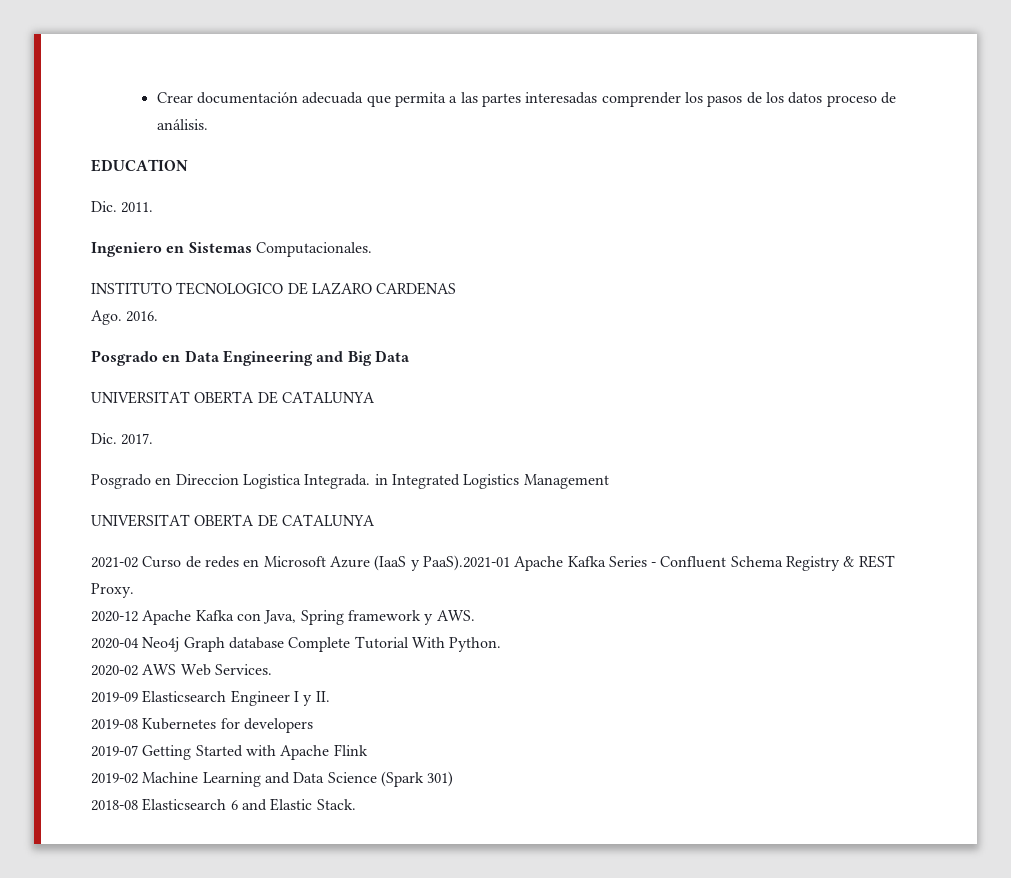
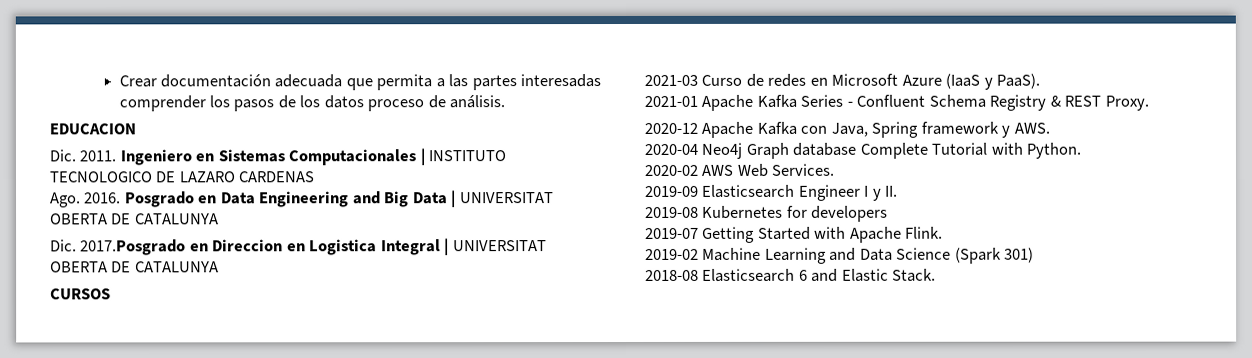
- EDUCATION
+ EDUCACION
- Dic. 2011.
- Ingeniero en Sistemas Computacionales.
- INSTITUTO TECNOLOGICO DE LAZARO CARDENAS
+ Dic. 2011. Ingeniero en Sistemas Computacionales | INSTITUTO TECNOLOGICO DE LAZARO CARDENAS
- Ago. 2016.
- Posgrado en Data Engineering and Big Data
- UNIVERSITAT OBERTA DE CATALUNYA
+ Ago. 2016. Posgrado en Data Engineering and Big Data | UNIVERSITAT OBERTA DE CATALUNYA
- Dic. 2017.
- Posgrado en Direccion Logistica Integrada. in Integrated Logistics Management
- UNIVERSITAT OBERTA DE CATALUNYA
- 2021-02 Curso de redes en Microsoft Azure (IaaS y PaaS).2021-01 Apache Kafka Series - Confluent Schema Registry & REST Proxy.
+ Dic. 2017.Posgrado en Direccion en Logistica Integral | UNIVERSITAT OBERTA DE CATALUNYA
+ CURSOS
+ 2021-03 Curso de redes en Microsoft Azure (IaaS y PaaS).
+ 2021-01 Apache Kafka Series - Confluent Schema Registry & REST Proxy.
- 2020-04 Neo4j Graph database Complete Tutorial With Python.
+ 2020-04 Neo4j Graph database Complete Tutorial with Python.
- 2019-07 Getting Started with Apache Flink
+ 2019-07 Getting Started with Apache Flink.

